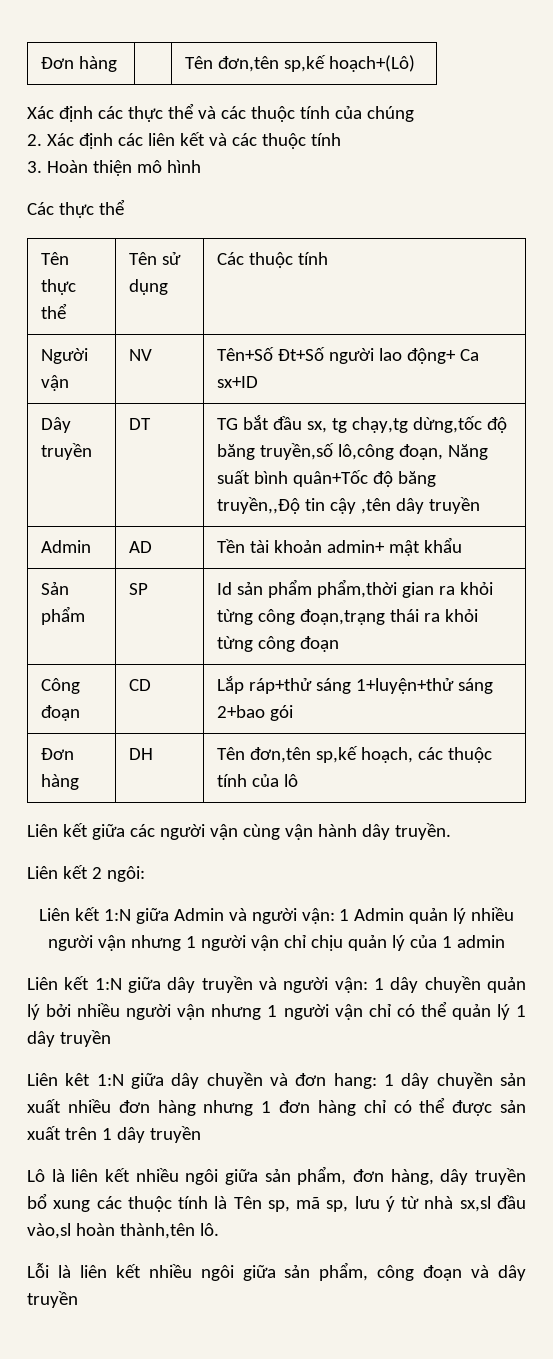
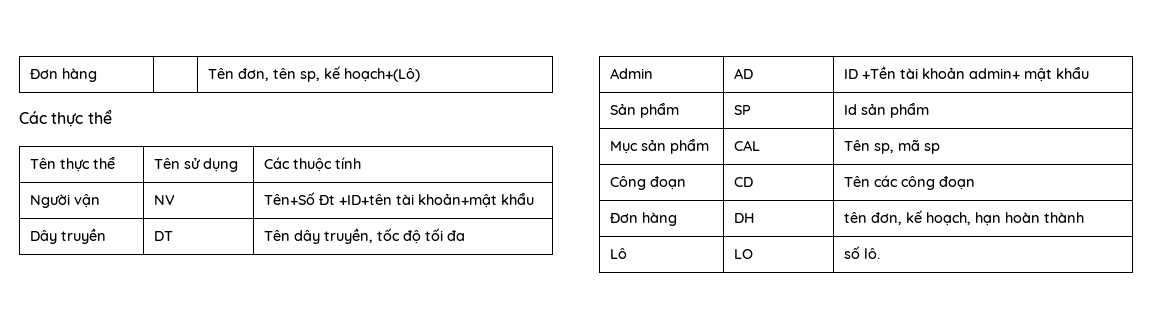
- Đơn hàng | | Tên đơn,tên sp,kế hoạch+(Lô)
- Xác định các thực thể và các thuộc tính của chúng
- 2. Xác định các liên kết và các thuộc tính
- 3. Hoàn thiện mô hình
+ Đơn hàng | | Tên đơn, tên sp, kế hoạch+(Lô)
- Người vận | NV | Tên+Số Đt+Số người lao động+ Ca sx+ID
- Dây truyền | DT | TG bắt đầu sx, tg chạy,tg dừng,tốc độ băng truyền,số lô,công đoạn, Năng suất bình quân+Tốc độ băng truyền,,Độ tin cậy ,tên dây truyền
+ Người vận | NV | Tên+Số Đt +ID+tên tài khoản+mật khẩu
+ Dây truyền | DT | Tên dây truyền, tốc độ tối đa
- Admin | AD | Tền tài khoản admin+ mật khẩu
+ Admin | AD | ID +Tền tài khoản admin+ mật khẩu
- Sản phẩm | SP | Id sản phẩm phẩm,thời gian ra khỏi từng công đoạn,trạng thái ra khỏi từng công đoạn
- Công đoạn | CD | Lắp ráp+thử sáng 1+luyện+thử sáng 2+bao gói
- Đơn hàng | DH | Tên đơn,tên sp,kế hoạch, các thuộc tính của lô
- Liên kết giữa các người vận cùng vận hành dây truyền.
- Liên kết 2 ngôi:
- Liên kết 1:N giữa Admin và người vận: 1 Admin quản lý nhiều người vận nhưng 1 người vận chỉ chịu quản lý của 1 admin
- Liên kết 1:N giữa dây truyền và người vận: 1 dây chuyền quản lý bởi nhiều người vận nhưng 1 người vận chỉ có thể quản lý 1 dây truyền
- Liên kêt 1:N giữa dây chuyền và đơn hang: 1 dây chuyền sản xuất nhiều đơn hàng nhưng 1 đơn hàng chỉ có thể được sản xuất trên 1 dây truyền
- Lô là liên kết nhiều ngôi giữa sản phẩm, đơn hàng, dây truyền bổ xung các thuộc tính là Tên sp, mã sp, lưu ý từ nhà sx,sl đầu vào,sl hoàn thành,tên lô.
- Lỗi là liên kết nhiều ngôi giữa sản phẩm, công đoạn và dây truyền
+ Sản phẩm | SP | Id sản phẩm
+ Mục sản phẩm | CAL | Tên sp, mã sp
+ Công đoạn | CD | Tên các công đoạn
+ Đơn hàng | DH | tên đơn, kế hoạch, hạn hoàn thành
+ Lô | LO | số lô.

